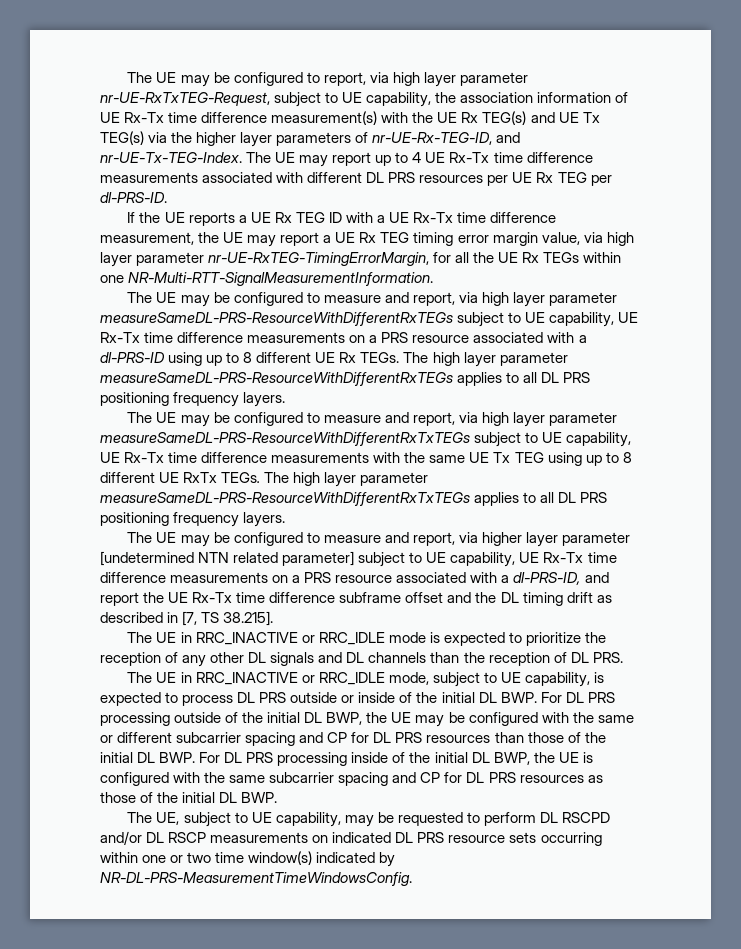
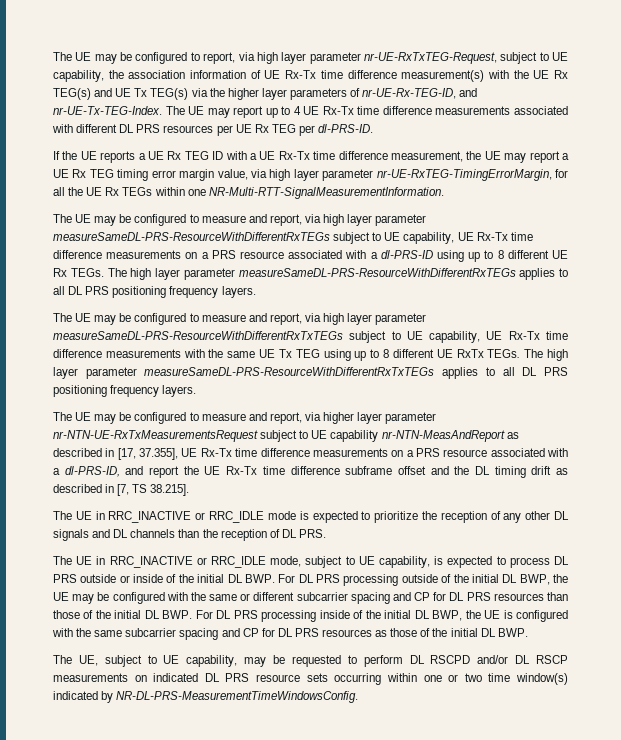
- The UE may be configured to measure and report, via higher layer parameter [undetermined NTN related parameter] subject to UE capability, UE Rx-Tx time difference measurements on a PRS resource associated with a dl-PRS-ID, and report the UE Rx-Tx time difference subframe offset and the DL timing drift as described in [7, TS 38.215].
+ The UE may be configured to measure and report, via higher layer parameter nr-NTN-UE-RxTxMeasurementsRequest subject to UE capability nr-NTN-MeasAndReport as described in [17, 37.355], UE Rx-Tx time difference measurements on a PRS resource associated with a dl-PRS-ID, and report the UE Rx-Tx time difference subframe offset and the DL timing drift as described in [7, TS 38.215].

